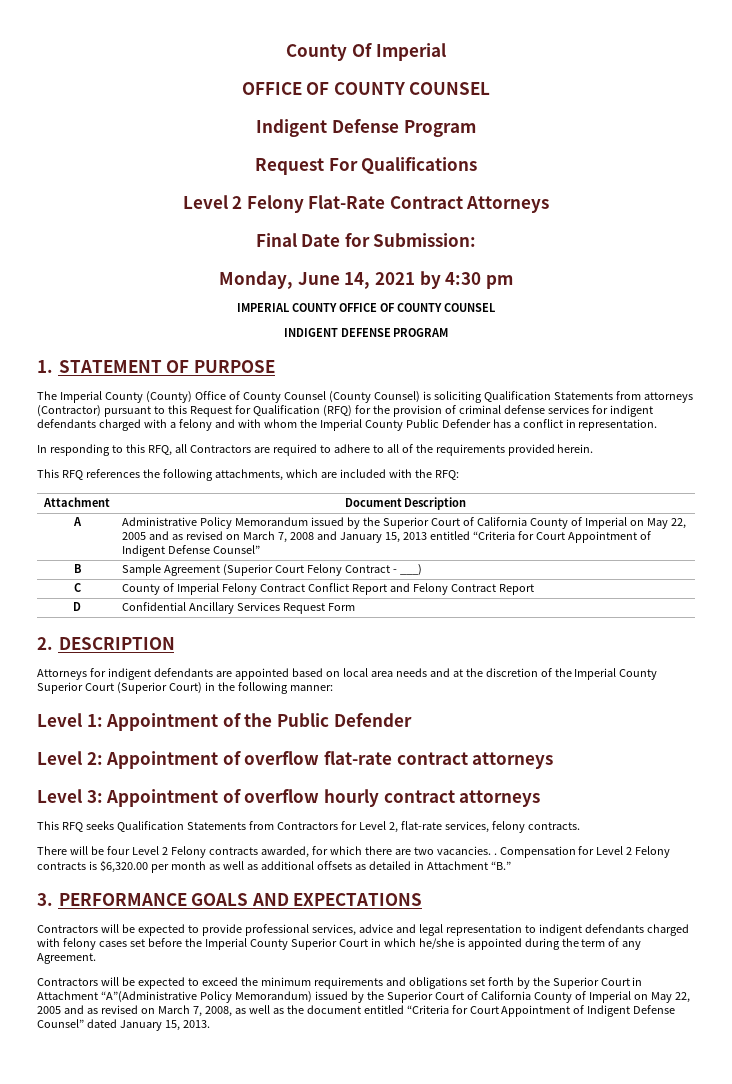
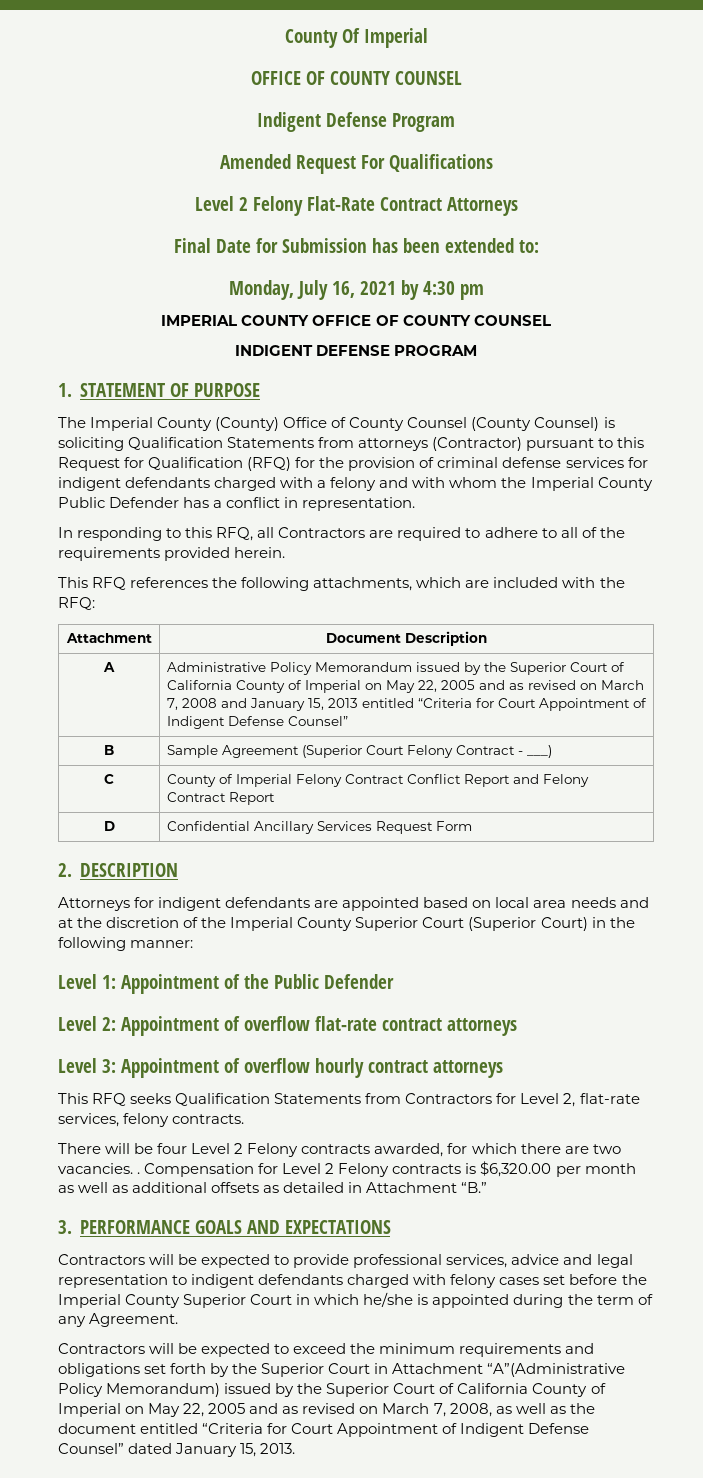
- Request For Qualifications
+ Amended Request For Qualifications
- Final Date for Submission:
+ Final Date for Submission has been extended to:
- Monday, June 14, 2021 by 4:30 pm
+ Monday, July 16, 2021 by 4:30 pm

